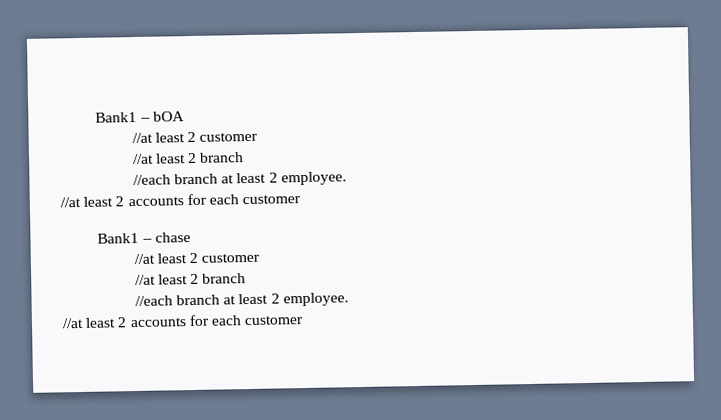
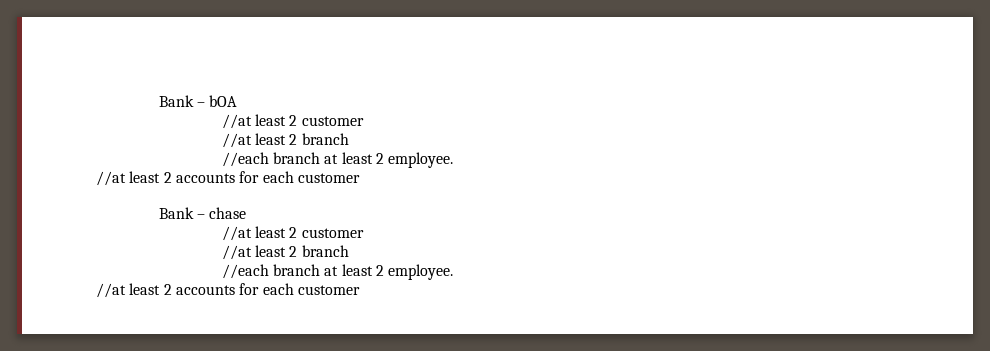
- Bank1 – bOA
+ Bank – bOA
- Bank1 – chase
+ Bank – chase

